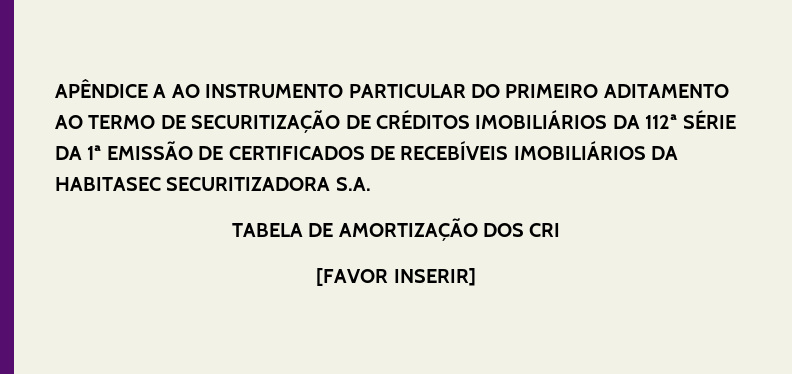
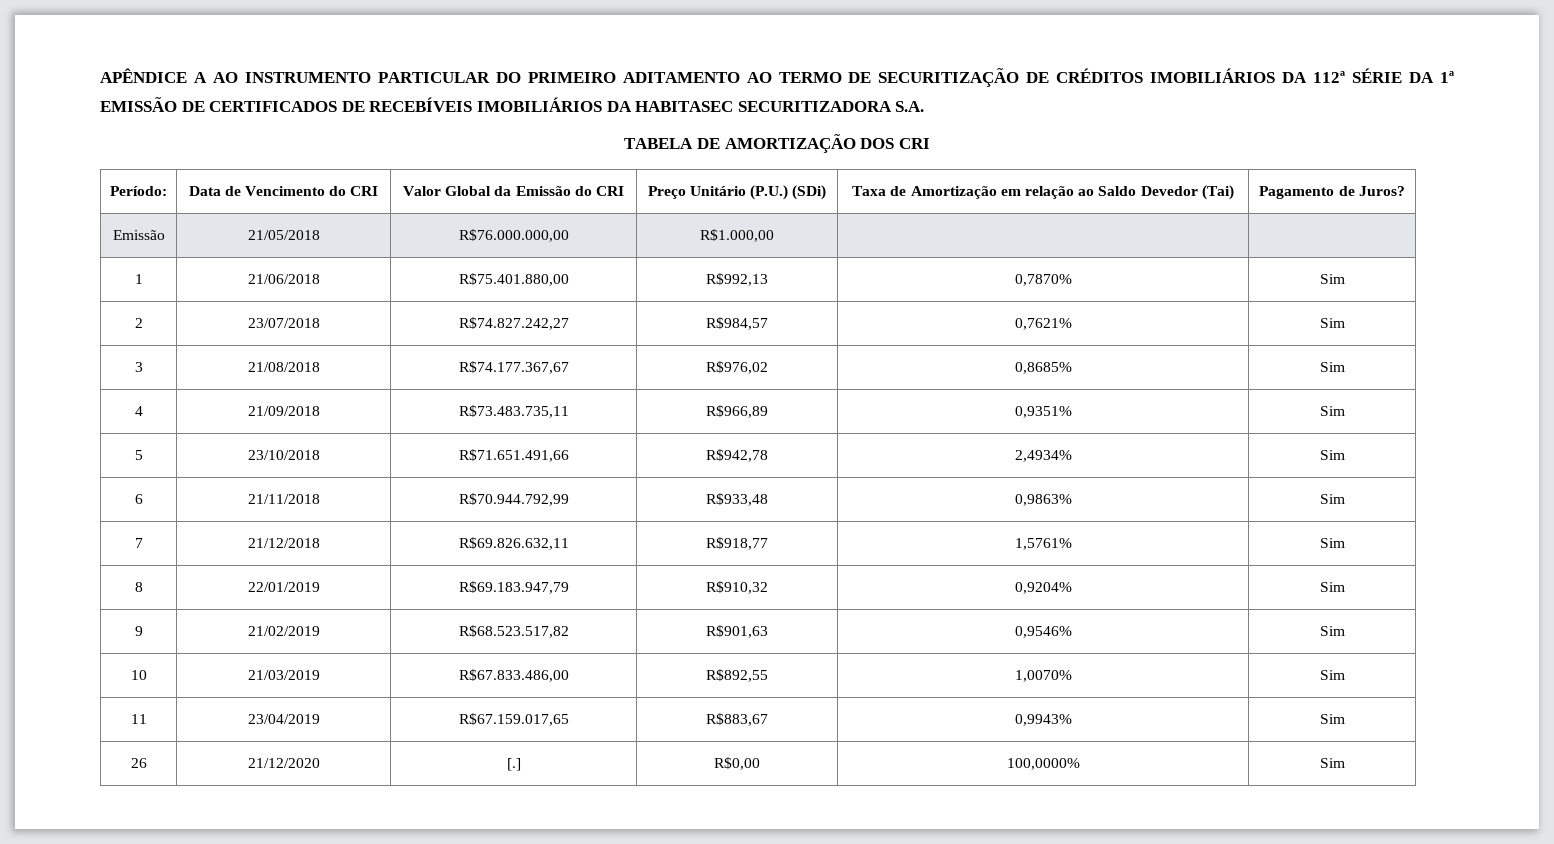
- [FAVOR INSERIR]
+ Período: | Data de Vencimento do CRI | Valor Global da Emissão do CRI | Preço Unitário (P.U.) (SDi) | Taxa de Amortização em relação ao Saldo Devedor (Tai) | Pagamento de Juros?
+ Emissão | 21/05/2018 | R$76.000.000,00 | R$1.000,00 | |
+ 1 | 21/06/2018 | R$75.401.880,00 | R$992,13 | 0,7870% | Sim
+ 2 | 23/07/2018 | R$74.827.242,27 | R$984,57 | 0,7621% | Sim
+ 3 | 21/08/2018 | R$74.177.367,67 | R$976,02 | 0,8685% | Sim
+ 4 | 21/09/2018 | R$73.483.735,11 | R$966,89 | 0,9351% | Sim
+ 5 | 23/10/2018 | R$71.651.491,66 | R$942,78 | 2,4934% | Sim
+ 6 | 21/11/2018 | R$70.944.792,99 | R$933,48 | 0,9863% | Sim
+ 7 | 21/12/2018 | R$69.826.632,11 | R$918,77 | 1,5761% | Sim
+ 8 | 22/01/2019 | R$69.183.947,79 | R$910,32 | 0,9204% | Sim
+ 9 | 21/02/2019 | R$68.523.517,82 | R$901,63 | 0,9546% | Sim
+ 10 | 21/03/2019 | R$67.833.486,00 | R$892,55 | 1,0070% | Sim
+ 11 | 23/04/2019 | R$67.159.017,65 | R$883,67 | 0,9943% | Sim
+ 26 | 21/12/2020 | [.] | R$0,00 | 100,0000% | Sim

